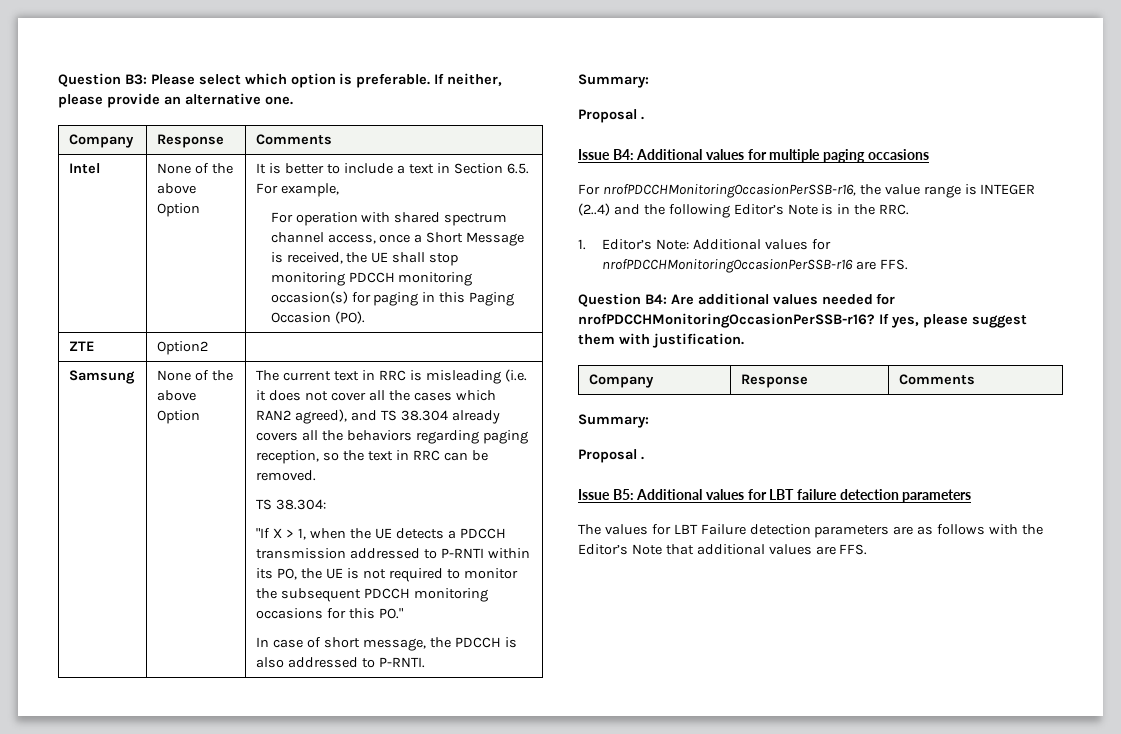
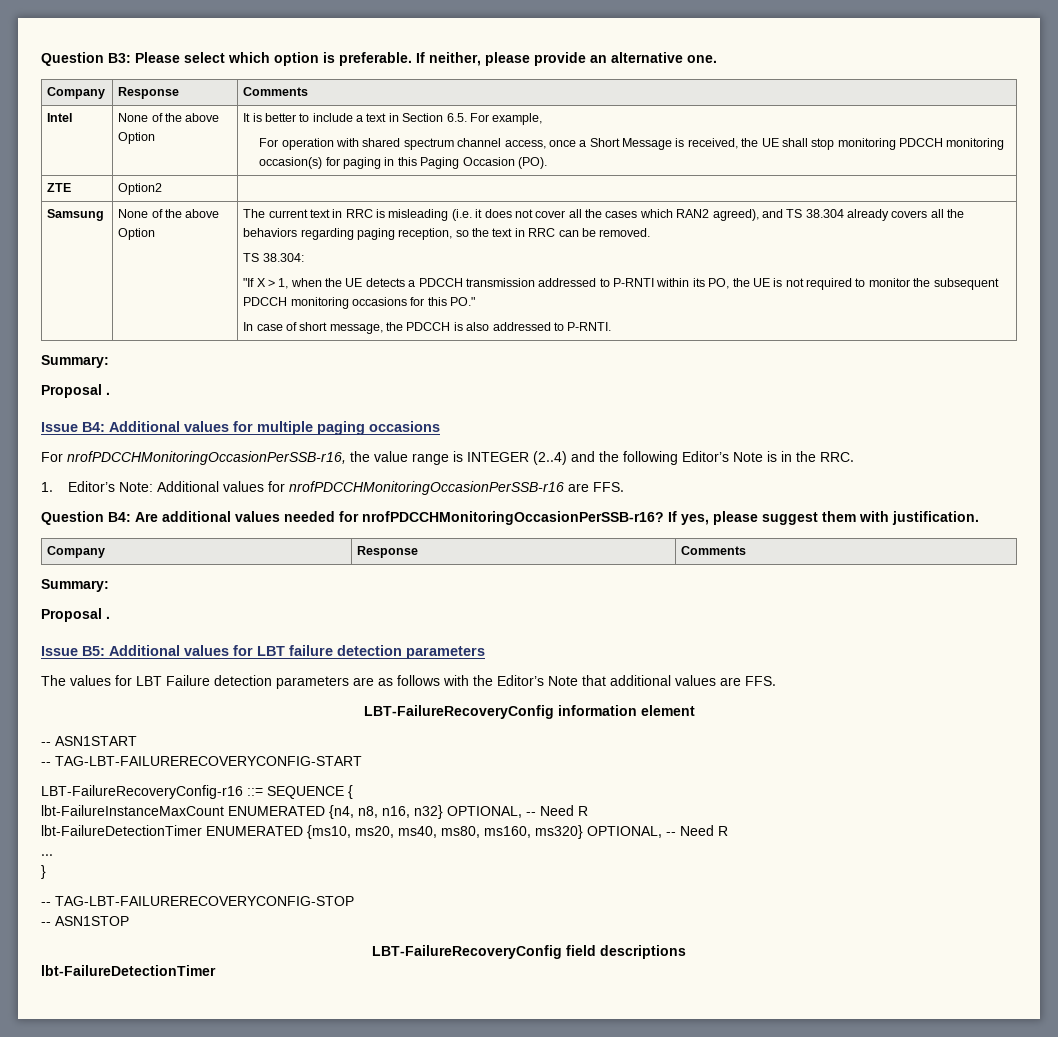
+ LBT-FailureRecoveryConfig information element
+ -- ASN1START
+ -- TAG-LBT-FAILURERECOVERYCONFIG-START
+ LBT-FailureRecoveryConfig-r16 ::= SEQUENCE {
+ lbt-FailureInstanceMaxCount ENUMERATED {n4, n8, n16, n32} OPTIONAL, -- Need R
+ lbt-FailureDetectionTimer ENUMERATED {ms10, ms20, ms40, ms80, ms160, ms320} OPTIONAL, -- Need R
+ ...
+ }
+ -- TAG-LBT-FAILURERECOVERYCONFIG-STOP
+ -- ASN1STOP
+ LBT-FailureRecoveryConfig field descriptions
+ lbt-FailureDetectionTimer

